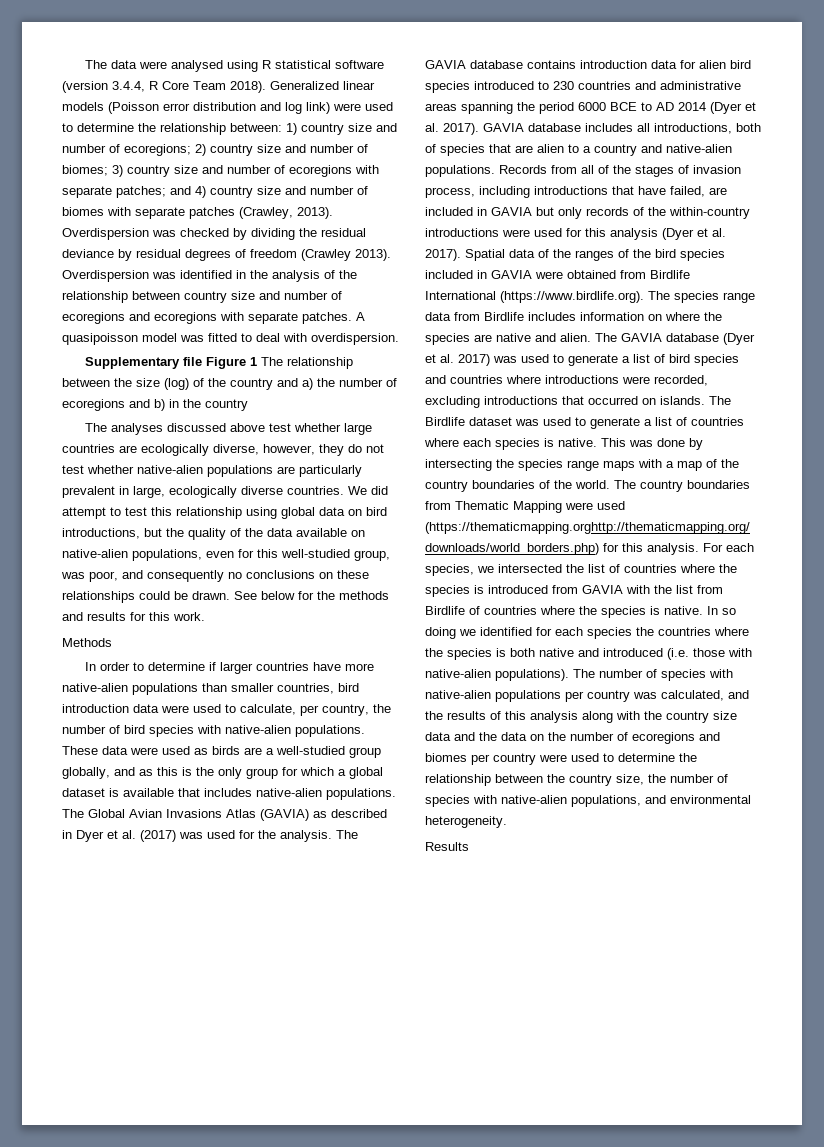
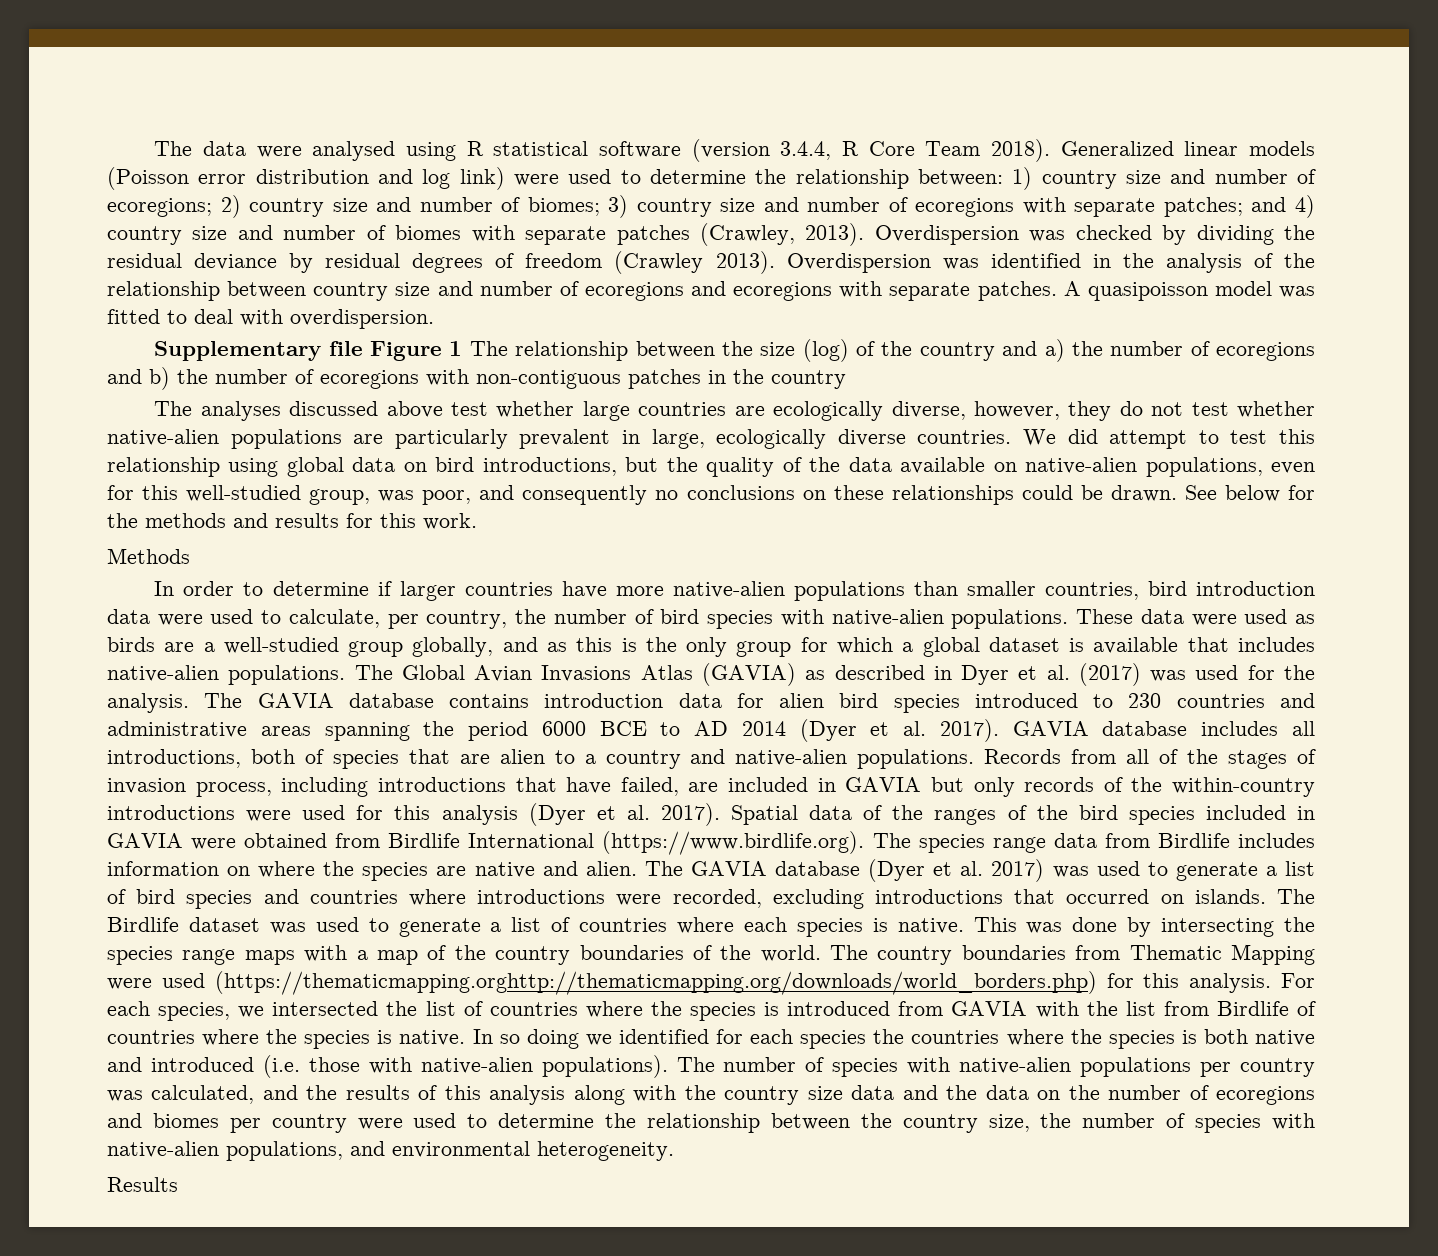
- Supplementary file Figure 1 The relationship between the size (log) of the country and a) the number of ecoregions and b) in the country
+ Supplementary file Figure 1 The relationship between the size (log) of the country and a) the number of ecoregions and b) the number of ecoregions with non-contiguous patches in the country

